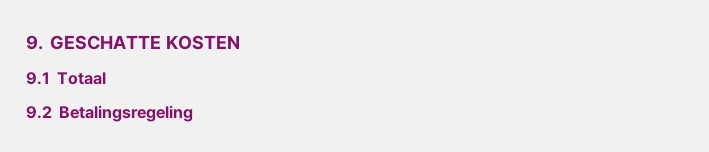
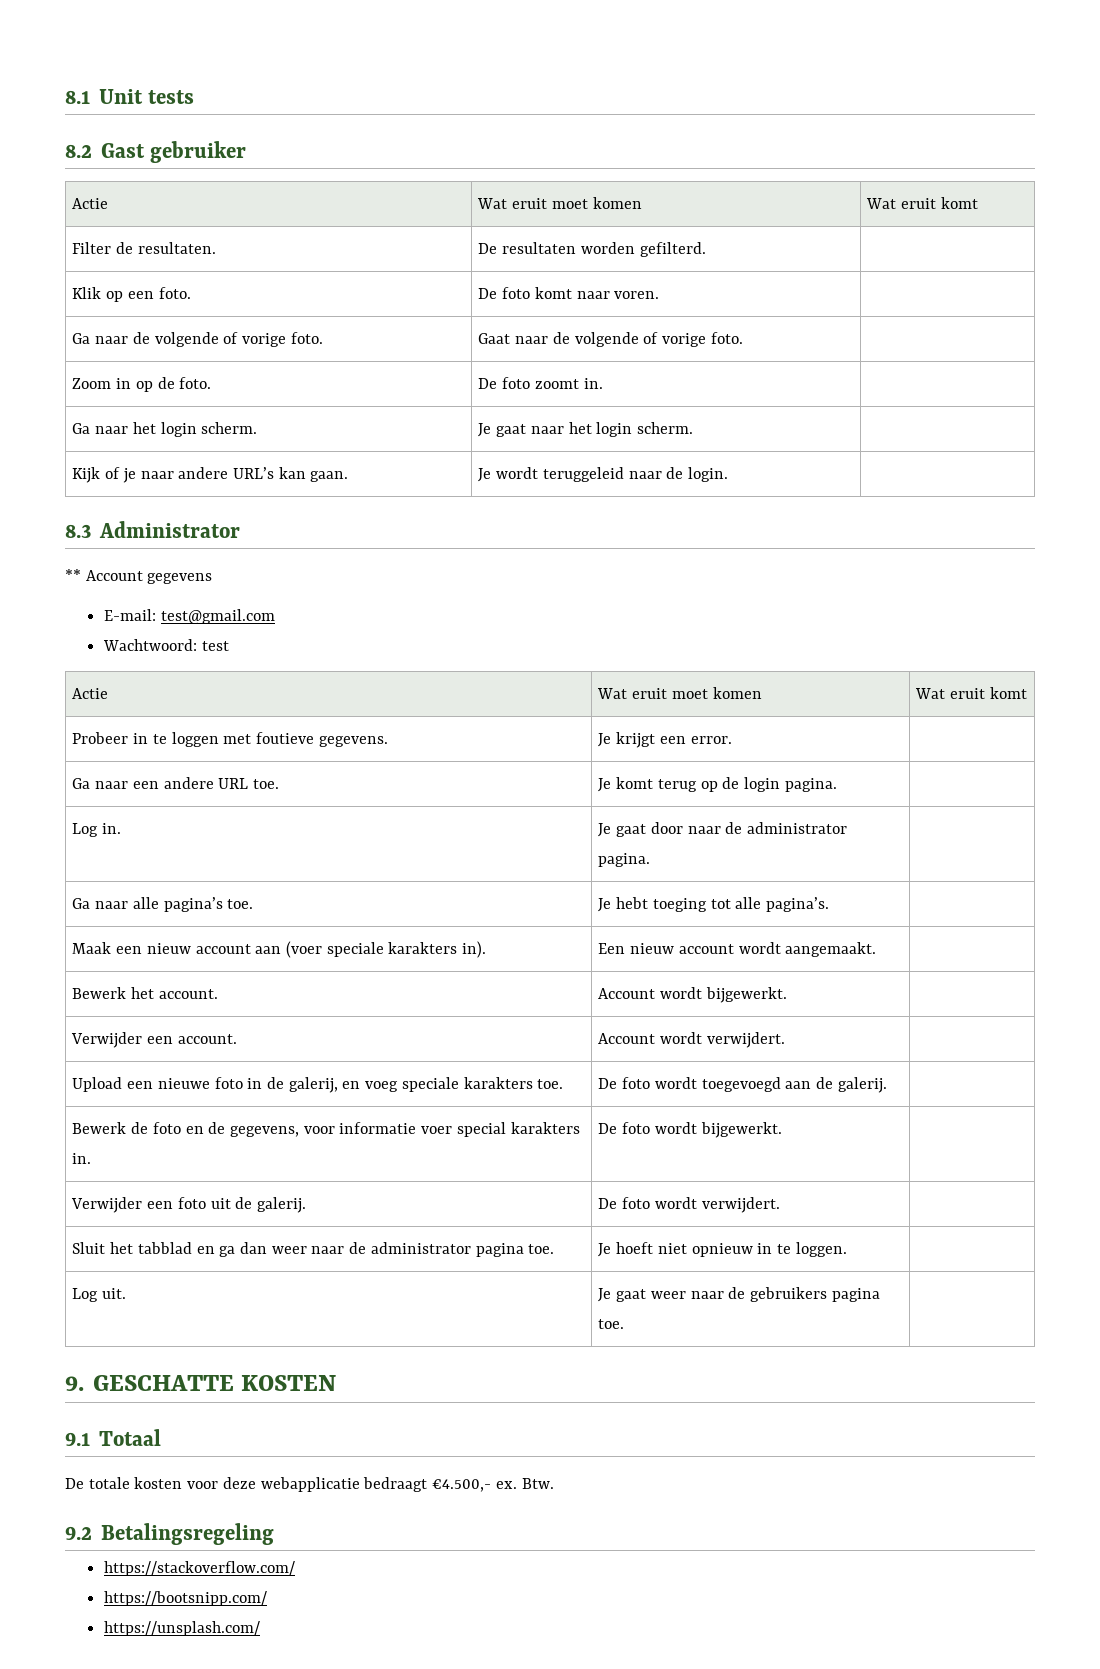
+ 8.1 Unit tests
+ 8.2 Gast gebruiker
+ Actie | Wat eruit moet komen | Wat eruit komt
+ Filter de resultaten. | De resultaten worden gefilterd. |
+ Klik op een foto. | De foto komt naar voren. |
+ Ga naar de volgende of vorige foto. | Gaat naar de volgende of vorige foto. |
+ Zoom in op de foto. | De foto zoomt in. |
+ Ga naar het login scherm. | Je gaat naar het login scherm. |
+ Kijk of je naar andere URL’s kan gaan. | Je wordt teruggeleid naar de login. |
+ 8.3 Administrator
+ ** Account gegevens
+ E-mail: test@gmail.com
+ Wachtwoord: test
+ Actie | Wat eruit moet komen | Wat eruit komt
+ Probeer in te loggen met foutieve gegevens. | Je krijgt een error. |
+ Ga naar een andere URL toe. | Je komt terug op de login pagina. |
+ Log in. | Je gaat door naar de administrator pagina. |
+ Ga naar alle pagina’s toe. | Je hebt toeging tot alle pagina’s. |
+ Maak een nieuw account aan (voer speciale karakters in). | Een nieuw account wordt aangemaakt. |
+ Bewerk het account. | Account wordt bijgewerkt. |
+ Verwijder een account. | Account wordt verwijdert. |
+ Upload een nieuwe foto in de galerij, en voeg speciale karakters toe. | De foto wordt toegevoegd aan de galerij. |
+ Bewerk de foto en de gegevens, voor informatie voer special karakters in. | De foto wordt bijgewerkt. |
+ Verwijder een foto uit de galerij. | De foto wordt verwijdert. |
+ Sluit het tabblad en ga dan weer naar de administrator pagina toe. | Je hoeft niet opnieuw in te loggen. |
+ Log uit. | Je gaat weer naar de gebruikers pagina toe. |
+ De totale kosten voor deze webapplicatie bedraagt €4.500,- ex. Btw.
+ https://stackoverflow.com/
+ https://bootsnipp.com/
+ https://unsplash.com/

